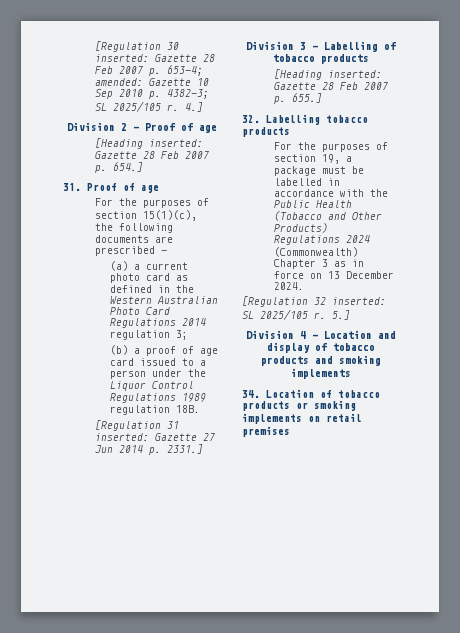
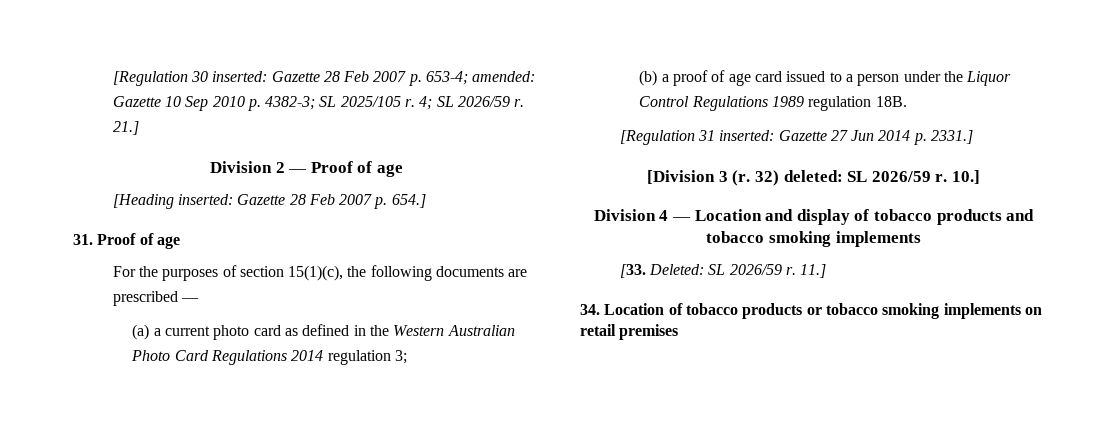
- 4.]
+ 4; SL 2026/59 r. 21.]
- Division 3 — Labelling of tobacco products
- [Heading inserted: Gazette 28 Feb 2007 p. 655.]
- 32. Labelling tobacco products
- For the purposes of section 19, a package must be labelled in accordance with the Public Health (Tobacco and Other Products) Regulations 2024 (Commonwealth) Chapter 3 as in force on 13 December 2024.
- [Regulation 32 inserted: SL 2025/105 r. 5.]
+ [Division 3 (r. 32) deleted: SL 2026/59 r. 10.]
- Division 4 — Location and display of tobacco products and smoking implements
+ Division 4 — Location and display of tobacco products and tobacco smoking implements
+ [33. Deleted: SL 2026/59 r. 11.]
- 34. Location of tobacco products or smoking implements on retail premises
+ 34. Location of tobacco products or tobacco smoking implements on retail premises

